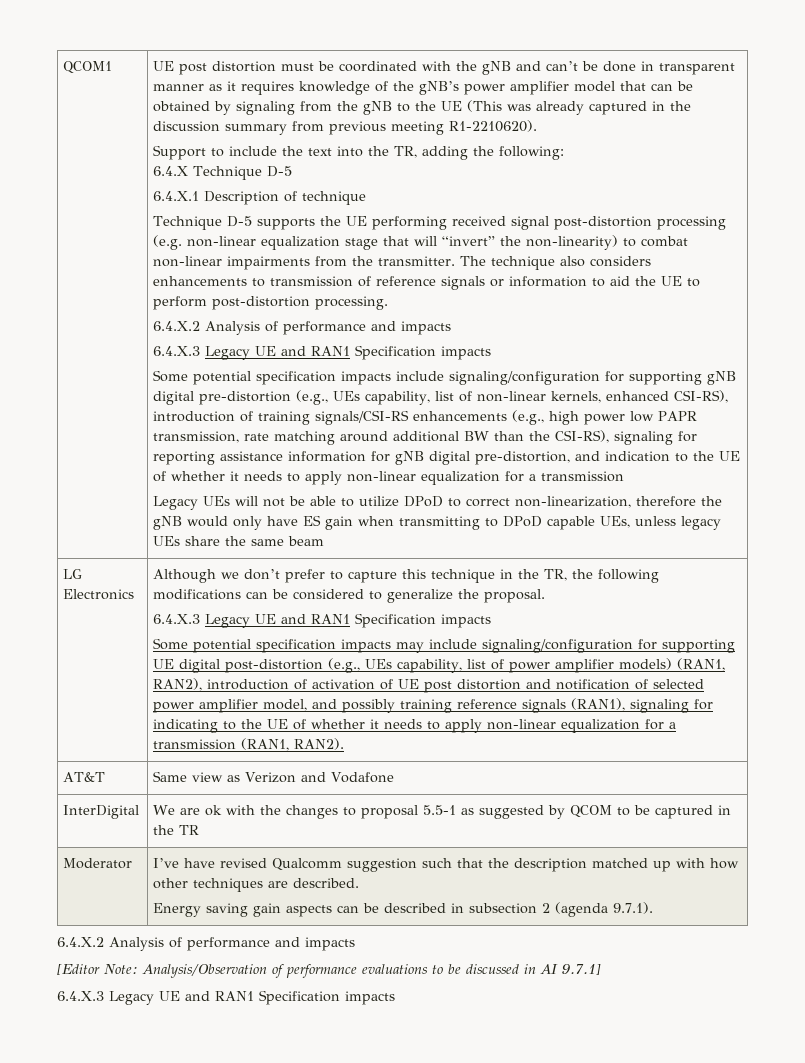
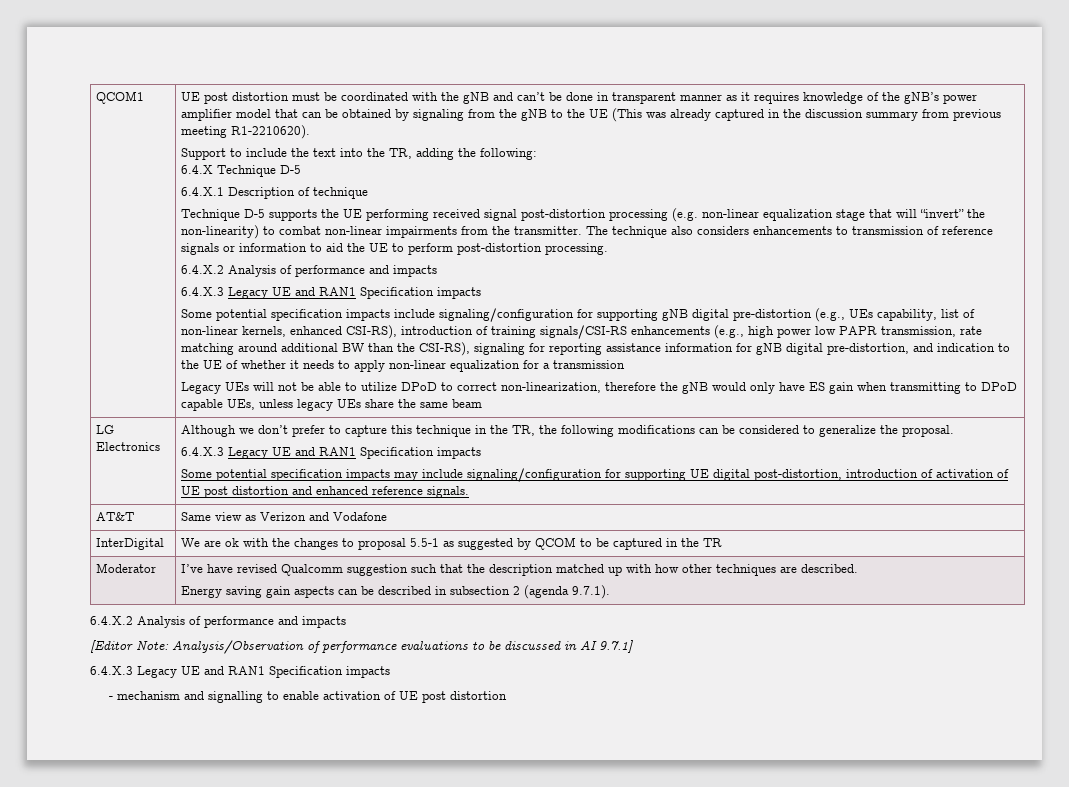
- Some potential specification impacts may include signaling/configuration for supporting UE digital post-distortion (e.g., UEs capability, list of power amplifier models) (RAN1, RAN2), introduction of activation of UE post distortion and notification of selected power amplifier model, and possibly training reference signals (RAN1), signaling for indicating to the UE of whether it needs to apply non-linear equalization for a transmission (RAN1, RAN2).
+ Some potential specification impacts may include signaling/configuration for supporting UE digital post-distortion, introduction of activation of UE post distortion and enhanced reference signals.
+ - mechanism and signalling to enable activation of UE post distortion

